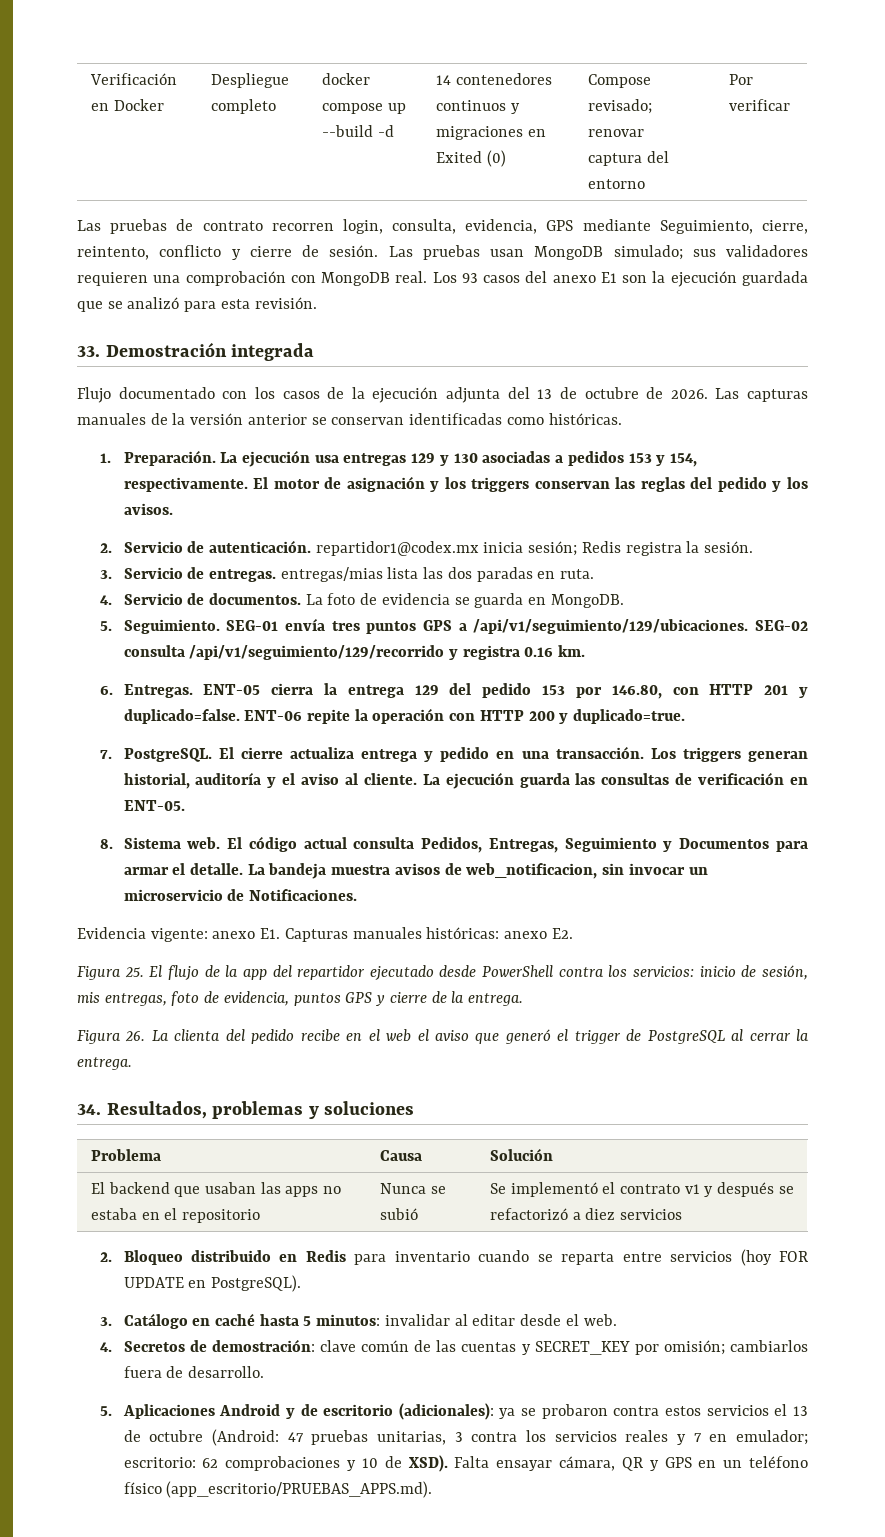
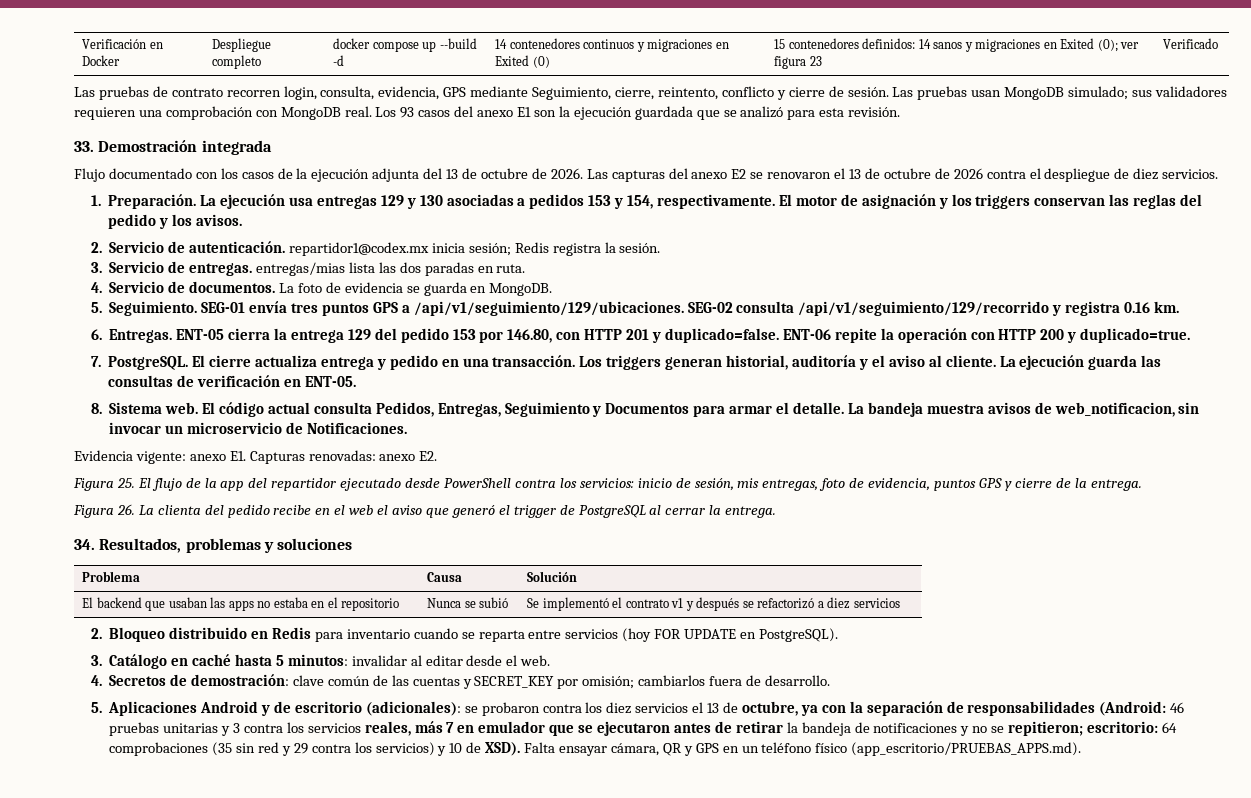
- Verificación en Docker | Despliegue completo | docker compose up --build -d | 14 contenedores continuos y migraciones en Exited (0) | Compose revisado; renovar captura del entorno | Por verificar
+ Verificación en Docker | Despliegue completo | docker compose up --build -d | 14 contenedores continuos y migraciones en Exited (0) | 15 contenedores definidos: 14 sanos y migraciones en Exited (0); ver figura 23 | Verificado
- Las capturas manuales de la versión anterior se conservan identificadas como históricas.
+ Las capturas del anexo E2 se renovaron el 13 de octubre de 2026 contra el despliegue de diez servicios.
- Evidencia vigente: anexo E1. Capturas manuales históricas: anexo E2.
+ Evidencia vigente: anexo E1. Capturas renovadas: anexo E2.
- 5. Aplicaciones Android y de escritorio (adicionales): ya se probaron contra estos servicios el 13 de octubre (Android: 47 pruebas unitarias, 3 contra los servicios reales y 7 en emulador; escritorio: 62 comprobaciones y 10 de XSD).
+ 5. Aplicaciones Android y de escritorio (adicionales): se probaron contra los diez servicios el 13 de octubre, ya con la separación de responsabilidades (Android: 46 pruebas unitarias y 3 contra los servicios reales, más 7 en emulador que se ejecutaron antes de retirar la bandeja de notificaciones y no se repitieron; escritorio: 64 comprobaciones (35 sin red y 29 contra los servicios) y 10 de XSD).

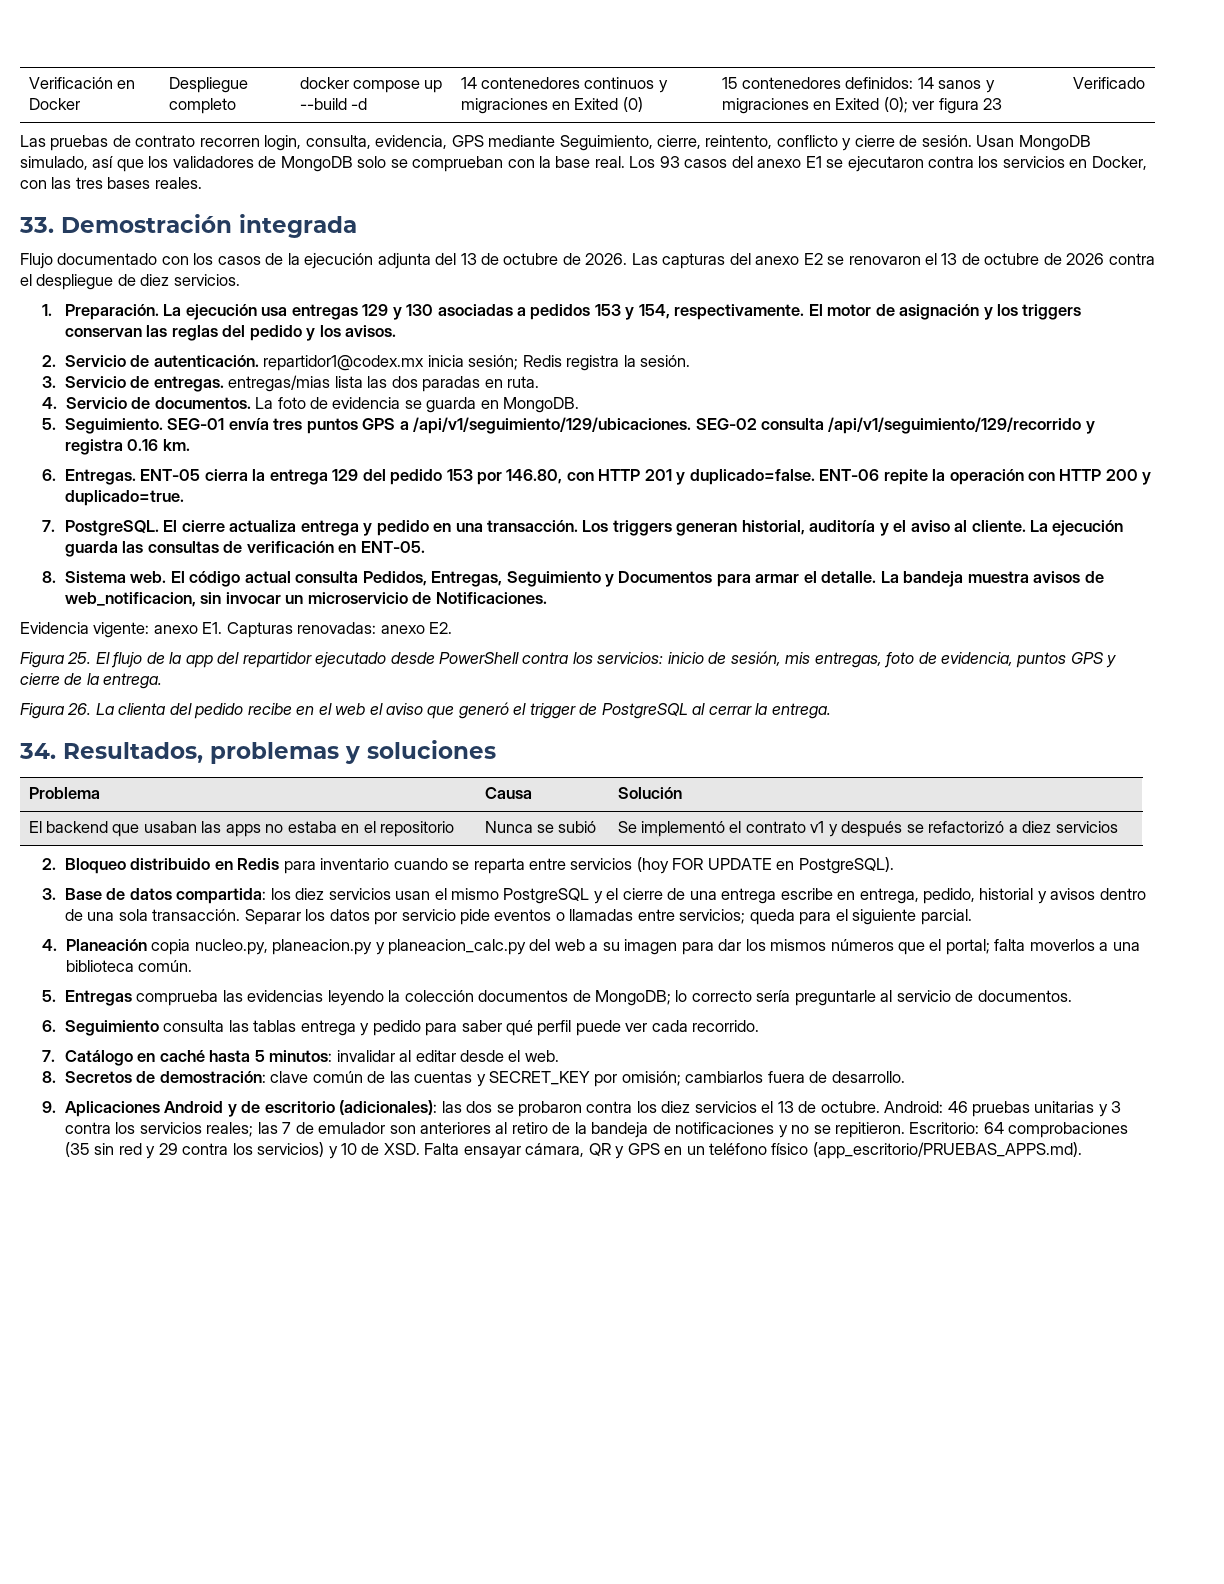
- Las pruebas usan MongoDB simulado; sus validadores requieren una comprobación con MongoDB real.
+ Usan MongoDB simulado, así que los validadores de MongoDB solo se comprueban con la base real.
- Los 93 casos del anexo E1 son la ejecución guardada que se analizó para esta revisión.
+ Los 93 casos del anexo E1 se ejecutaron contra los servicios en Docker, con las tres bases reales.
- 3. Catálogo en caché hasta 5 minutos: invalidar al editar desde el web.
+ 3. Base de datos compartida: los diez servicios usan el mismo PostgreSQL y el cierre de una entrega escribe en entrega, pedido, historial y avisos dentro de una sola transacción. Separar los datos por servicio pide eventos o llamadas entre servicios; queda para el siguiente parcial.
+ 4. Planeación copia nucleo.py, planeacion.py y planeacion_calc.py del web a su imagen para dar los mismos números que el portal; falta moverlos a una biblioteca común.
+ 5. Entregas comprueba las evidencias leyendo la colección documentos de MongoDB; lo correcto sería preguntarle al servicio de documentos.
+ 6. Seguimiento consulta las tablas entrega y pedido para saber qué perfil puede ver cada recorrido.
+ 7. Catálogo en caché hasta 5 minutos: invalidar al editar desde el web.
- 4. Secretos de demostración: clave común de las cuentas y SECRET_KEY por omisión; cambiarlos fuera de desarrollo.
+ 8. Secretos de demostración: clave común de las cuentas y SECRET_KEY por omisión; cambiarlos fuera de desarrollo.
- 5. Aplicaciones Android y de escritorio (adicionales): se probaron contra los diez servicios el 13 de octubre, ya con la separación de responsabilidades (Android: 46 pruebas unitarias y 3 contra los servicios reales, más 7 en emulador que se ejecutaron antes de retirar la bandeja de notificaciones y no se repitieron; escritorio: 64 comprobaciones (35 sin red y 29 contra los servicios) y 10 de XSD). Falta ensayar cámara, QR y GPS en un teléfono físico (app_escritorio/PRUEBAS_APPS.md).
+ 9. Aplicaciones Android y de escritorio (adicionales): las dos se probaron contra los diez servicios el 13 de octubre. Android: 46 pruebas unitarias y 3 contra los servicios reales; las 7 de emulador son anteriores al retiro de la bandeja de notificaciones y no se repitieron. Escritorio: 64 comprobaciones (35 sin red y 29 contra los servicios) y 10 de XSD. Falta ensayar cámara, QR y GPS en un teléfono físico (app_escritorio/PRUEBAS_APPS.md).

